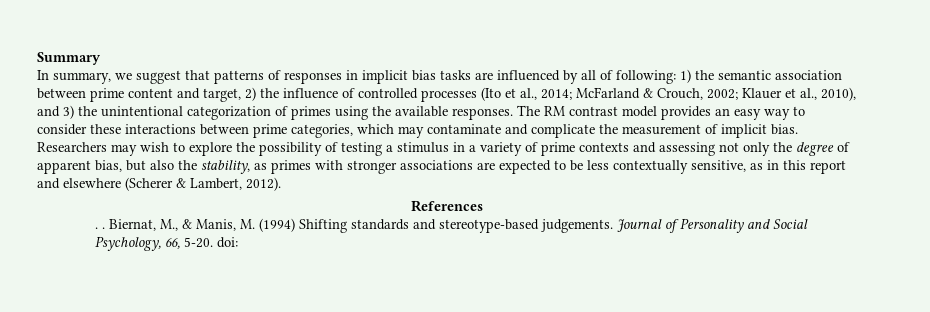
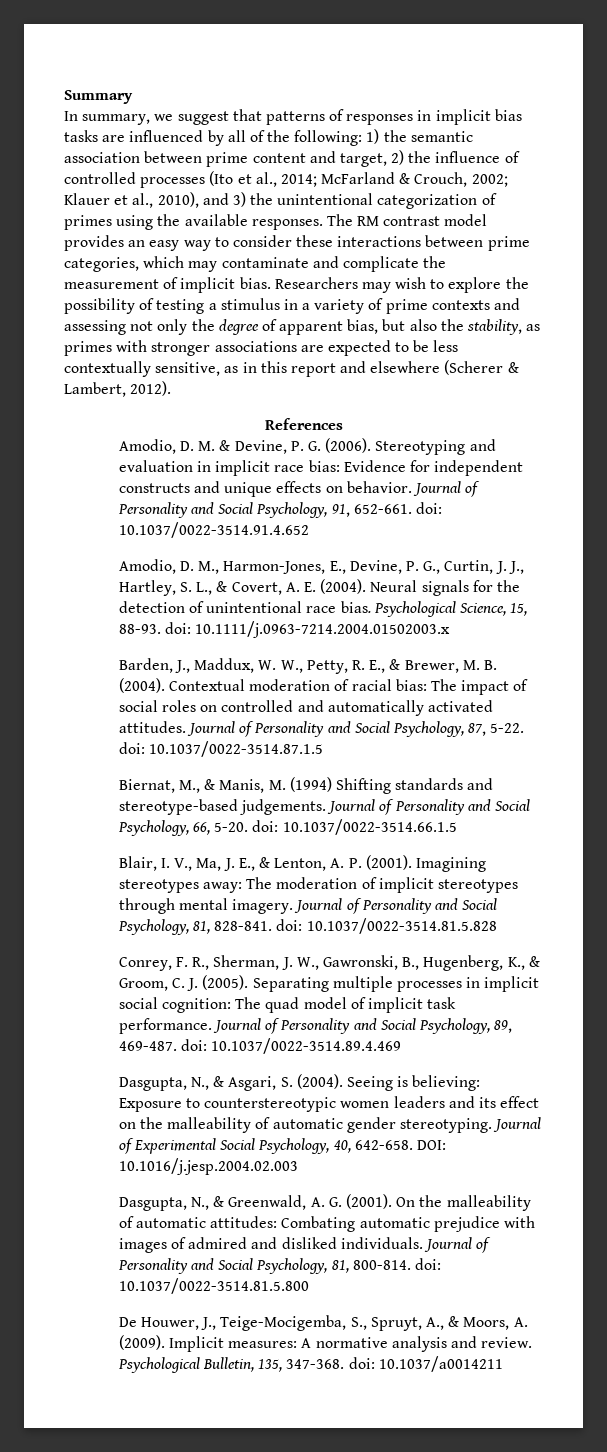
- In summary, we suggest that patterns of responses in implicit bias tasks are influenced by all of following: 1) the semantic association between prime content and target, 2) the influence of controlled processes (Ito et al., 2014; McFarland & Crouch, 2002; Klauer et al., 2010), and 3) the unintentional categorization of primes using the available responses.
+ In summary, we suggest that patterns of responses in implicit bias tasks are influenced by all of the following: 1) the semantic association between prime content and target, 2) the influence of controlled processes (Ito et al., 2014; McFarland & Crouch, 2002; Klauer et al., 2010), and 3) the unintentional categorization of primes using the available responses.
- . . Biernat, M., & Manis, M. (1994) Shifting standards and stereotype-based judgements.
+ Amodio, D. M. & Devine, P. G. (2006). Stereotyping and evaluation in implicit race bias: Evidence for independent constructs and unique effects on behavior. Journal of Personality and Social Psychology, 91, 652-661. doi: 10.1037/0022-3514.91.4.652
+ Amodio, D. M., Harmon-Jones, E., Devine, P. G., Curtin, J. J., Hartley, S. L., & Covert, A. E. (2004). Neural signals for the detection of unintentional race bias. Psychological Science, 15, 88-93. doi: 10.1111/j.0963-7214.2004.01502003.x
+ Barden, J., Maddux, W. W., Petty, R. E., & Brewer, M. B. (2004). Contextual moderation of racial bias: The impact of social roles on controlled and automatically activated attitudes. Journal of Personality and Social Psychology, 87, 5-22. doi: 10.1037/0022-3514.87.1.5
+ Biernat, M., & Manis, M. (1994) Shifting standards and stereotype-based judgements.
- Journal of Personality and Social Psychology, 66, 5-20. doi:
+ Journal of Personality and Social Psychology, 66, 5-20. doi: 10.1037/0022-3514.66.1.5
+ Blair, I. V., Ma, J. E., & Lenton, A. P. (2001). Imagining stereotypes away: The moderation of implicit stereotypes through mental imagery. Journal of Personality and Social Psychology, 81, 828-841. doi: 10.1037/0022-3514.81.5.828
+ Conrey, F. R., Sherman, J. W., Gawronski, B., Hugenberg, K., & Groom, C. J. (2005). Separating multiple processes in implicit social cognition: The quad model of implicit task performance. Journal of Personality and Social Psychology, 89, 469-487. doi: 10.1037/0022-3514.89.4.469
+ Dasgupta, N., & Asgari, S. (2004). Seeing is believing: Exposure to counterstereotypic women leaders and its effect on the malleability of automatic gender stereotyping. Journal of Experimental Social Psychology, 40, 642-658. DOI: 10.1016/j.jesp.2004.02.003
+ Dasgupta, N., & Greenwald, A. G. (2001). On the malleability of automatic attitudes: Combating automatic prejudice with images of admired and disliked individuals. Journal of Personality and Social Psychology, 81, 800-814. doi: 10.1037/0022-3514.81.5.800
+ De Houwer, J., Teige-Mocigemba, S., Spruyt, A., & Moors, A. (2009). Implicit measures: A normative analysis and review. Psychological Bulletin, 135, 347-368. doi: 10.1037/a0014211

